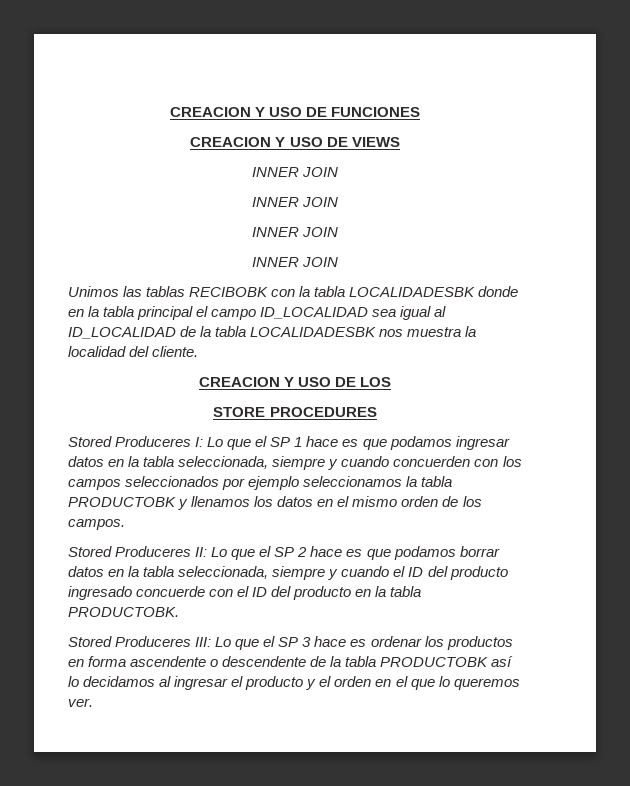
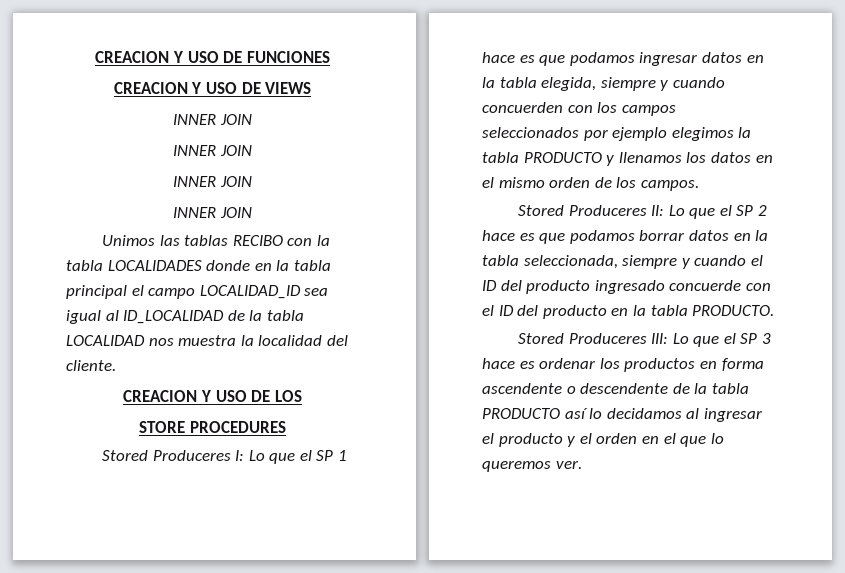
- Unimos las tablas RECIBOBK con la tabla LOCALIDADESBK donde en la tabla principal el campo ID_LOCALIDAD sea igual al ID_LOCALIDAD de la tabla LOCALIDADESBK nos muestra la localidad del cliente.
+ Unimos las tablas RECIBO con la tabla LOCALIDADES donde en la tabla principal el campo LOCALIDAD_ID sea igual al ID_LOCALIDAD de la tabla LOCALIDAD nos muestra la localidad del cliente.
- Stored Produceres I: Lo que el SP 1 hace es que podamos ingresar datos en la tabla seleccionada, siempre y cuando concuerden con los campos seleccionados por ejemplo seleccionamos la tabla PRODUCTOBK y llenamos los datos en el mismo orden de los campos.
+ Stored Produceres I: Lo que el SP 1 hace es que podamos ingresar datos en la tabla elegida, siempre y cuando concuerden con los campos seleccionados por ejemplo elegimos la tabla PRODUCTO y llenamos los datos en el mismo orden de los campos.
- Stored Produceres II: Lo que el SP 2 hace es que podamos borrar datos en la tabla seleccionada, siempre y cuando el ID del producto ingresado concuerde con el ID del producto en la tabla PRODUCTOBK.
+ Stored Produceres II: Lo que el SP 2 hace es que podamos borrar datos en la tabla seleccionada, siempre y cuando el ID del producto ingresado concuerde con el ID del producto en la tabla PRODUCTO.
- Stored Produceres III: Lo que el SP 3 hace es ordenar los productos en forma ascendente o descendente de la tabla PRODUCTOBK así lo decidamos al ingresar el producto y el orden en el que lo queremos ver.
+ Stored Produceres III: Lo que el SP 3 hace es ordenar los productos en forma ascendente o descendente de la tabla PRODUCTO así lo decidamos al ingresar el producto y el orden en el que lo queremos ver.

